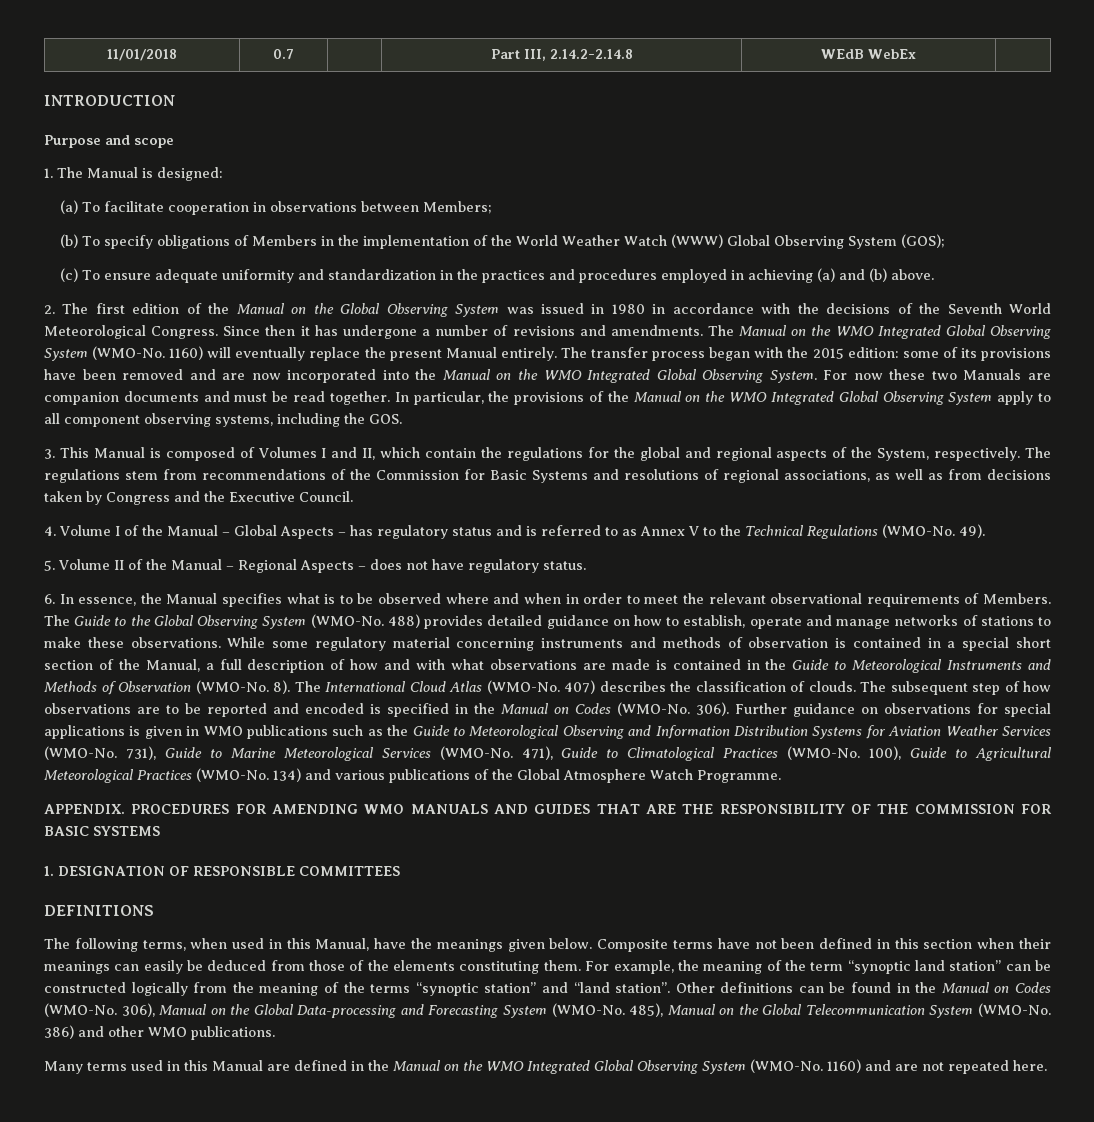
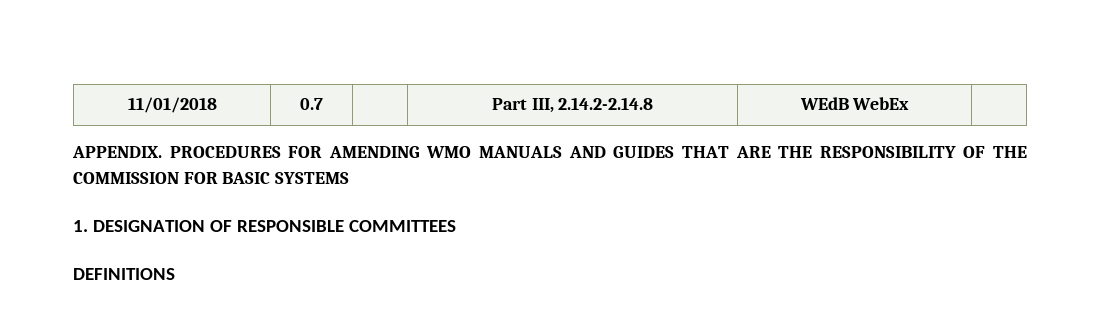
- INTRODUCTION
- Purpose and scope
- 1. The Manual is designed:
- (a) To facilitate cooperation in observations between Members;
- (b) To specify obligations of Members in the implementation of the World Weather Watch (WWW) Global Observing System (GOS);
- (c) To ensure adequate uniformity and standardization in the practices and procedures employed in achieving (a) and (b) above.
- 2. The first edition of the Manual on the Global Observing System was issued in 1980 in accordance with the decisions of the Seventh World Meteorological Congress. Since then it has undergone a number of revisions and amendments. The Manual on the WMO Integrated Global Observing System (WMO-No. 1160) will eventually replace the present Manual entirely. The transfer process began with the 2015 edition: some of its provisions have been removed and are now incorporated into the Manual on the WMO Integrated Global Observing System. For now these two Manuals are companion documents and must be read together. In particular, the provisions of the Manual on the WMO Integrated Global Observing System apply to all component observing systems, including the GOS.
- 3. This Manual is composed of Volumes I and II, which contain the regulations for the global and regional aspects of the System, respectively. The regulations stem from recommendations of the Commission for Basic Systems and resolutions of regional associations, as well as from decisions taken by Congress and the Executive Council.
- 4. Volume I of the Manual – Global Aspects – has regulatory status and is referred to as Annex V to the Technical Regulations (WMO-No. 49).
- 5. Volume II of the Manual – Regional Aspects – does not have regulatory status.
- 6. In essence, the Manual specifies what is to be observed where and when in order to meet the relevant observational requirements of Members. The Guide to the Global Observing System (WMO-No. 488) provides detailed guidance on how to establish, operate and manage networks of stations to make these observations. While some regulatory material concerning instruments and methods of observation is contained in a special short section of the Manual, a full description of how and with what observations are made is contained in the Guide to Meteorological Instruments and Methods of Observation (WMO-No. 8). The International Cloud Atlas (WMO-No. 407) describes the classification of clouds. The subsequent step of how observations are to be reported and encoded is specified in the Manual on Codes (WMO-No. 306). Further guidance on observations for special applications is given in WMO publications such as the Guide to Meteorological Observing and Information Distribution Systems for Aviation Weather Services (WMO-No. 731), Guide to Marine Meteorological Services (WMO-No. 471), Guide to Climatological Practices (WMO-No. 100), Guide to Agricultural Meteorological Practices (WMO-No. 134) and various publications of the Global Atmosphere Watch Programme.
- The following terms, when used in this Manual, have the meanings given below. Composite terms have not been defined in this section when their meanings can easily be deduced from those of the elements constituting them. For example, the meaning of the term “synoptic land station” can be constructed logically from the meaning of the terms “synoptic station” and “land station”. Other definitions can be found in the Manual on Codes (WMO-No. 306), Manual on the Global Data-processing and Forecasting System (WMO-No. 485), Manual on the Global Telecommunication System (WMO-No. 386) and other WMO publications.
- Many terms used in this Manual are defined in the Manual on the WMO Integrated Global Observing System (WMO-No. 1160) and are not repeated here.

